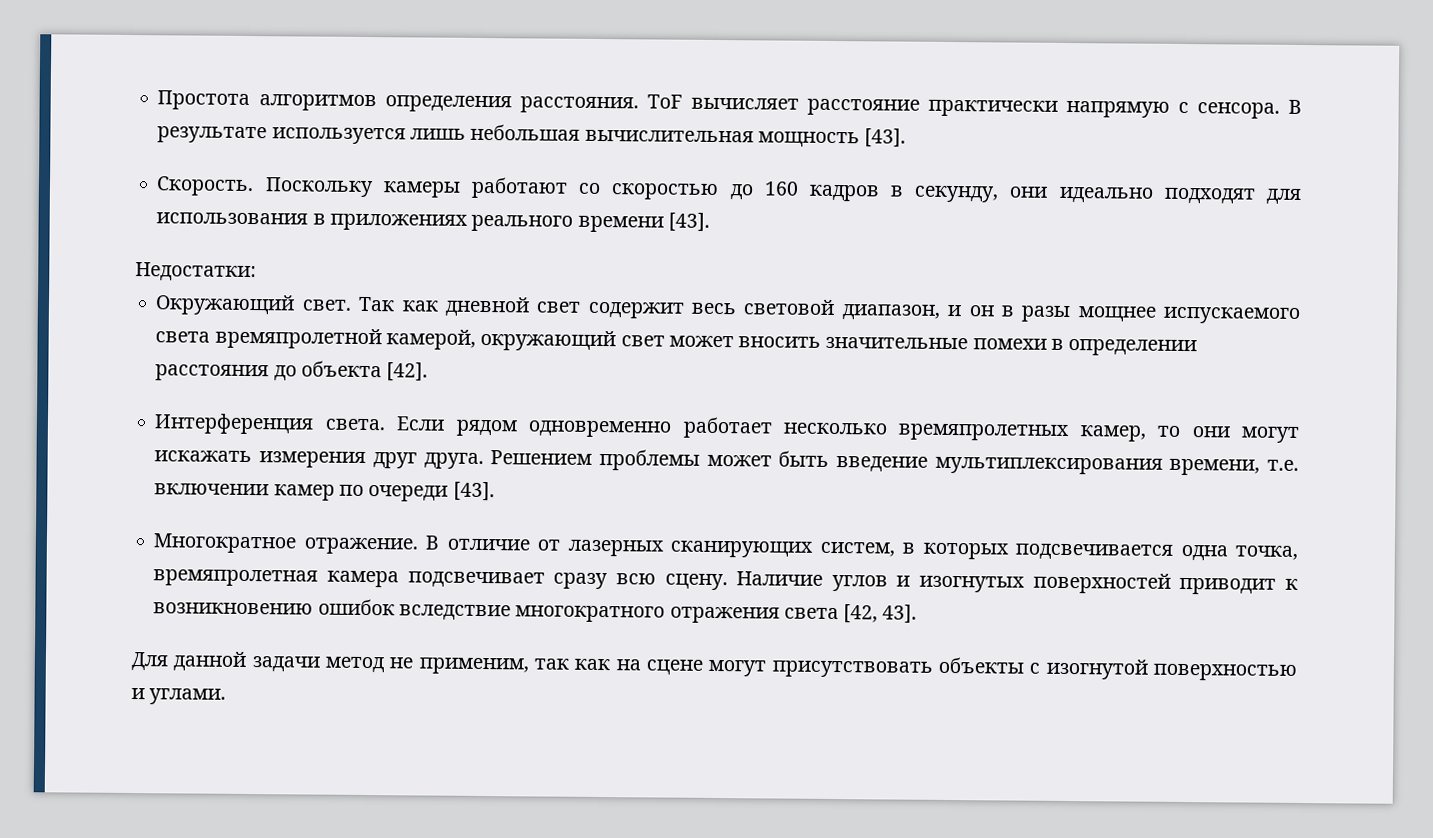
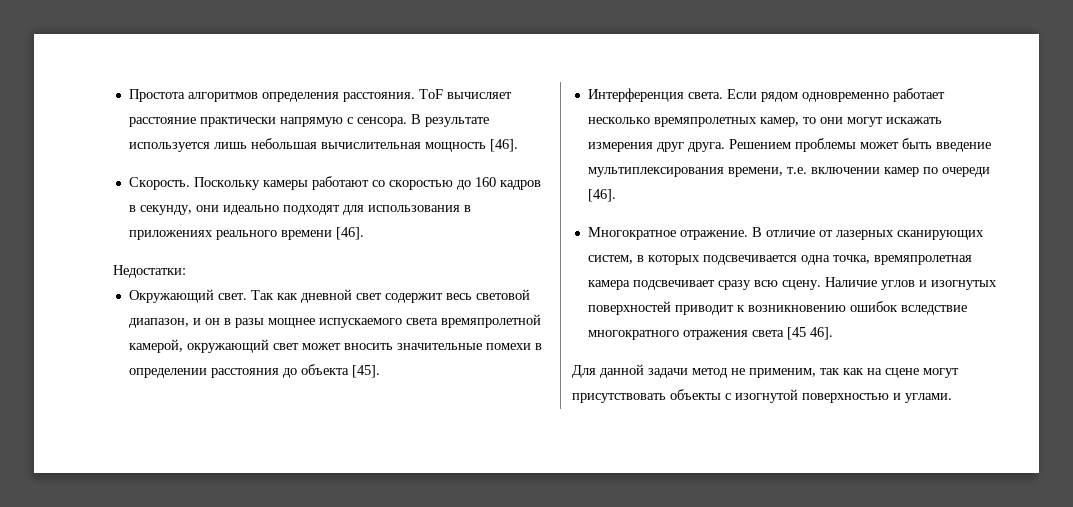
- В результате используется лишь небольшая вычислительная мощность [43].
+ В результате используется лишь небольшая вычислительная мощность [46].
- Поскольку камеры работают со скоростью до 160 кадров в секунду, они идеально подходят для использования в приложениях реального времени [43].
+ Поскольку камеры работают со скоростью до 160 кадров в секунду, они идеально подходят для использования в приложениях реального времени [46].
- Так как дневной свет содержит весь световой диапазон, и он в разы мощнее испускаемого света времяпролетной камерой, окружающий свет может вносить значительные помехи в определении расстояния до объекта [42].
+ Так как дневной свет содержит весь световой диапазон, и он в разы мощнее испускаемого света времяпролетной камерой, окружающий свет может вносить значительные помехи в определении расстояния до объекта [45].
- Решением проблемы может быть введение мультиплексирования времени, т.е. включении камер по очереди [43].
+ Решением проблемы может быть введение мультиплексирования времени, т.е. включении камер по очереди [46].
- Наличие углов и изогнутых поверхностей приводит к возникновению ошибок вследствие многократного отражения света [42, 43].
+ Наличие углов и изогнутых поверхностей приводит к возникновению ошибок вследствие многократного отражения света [45 46].

